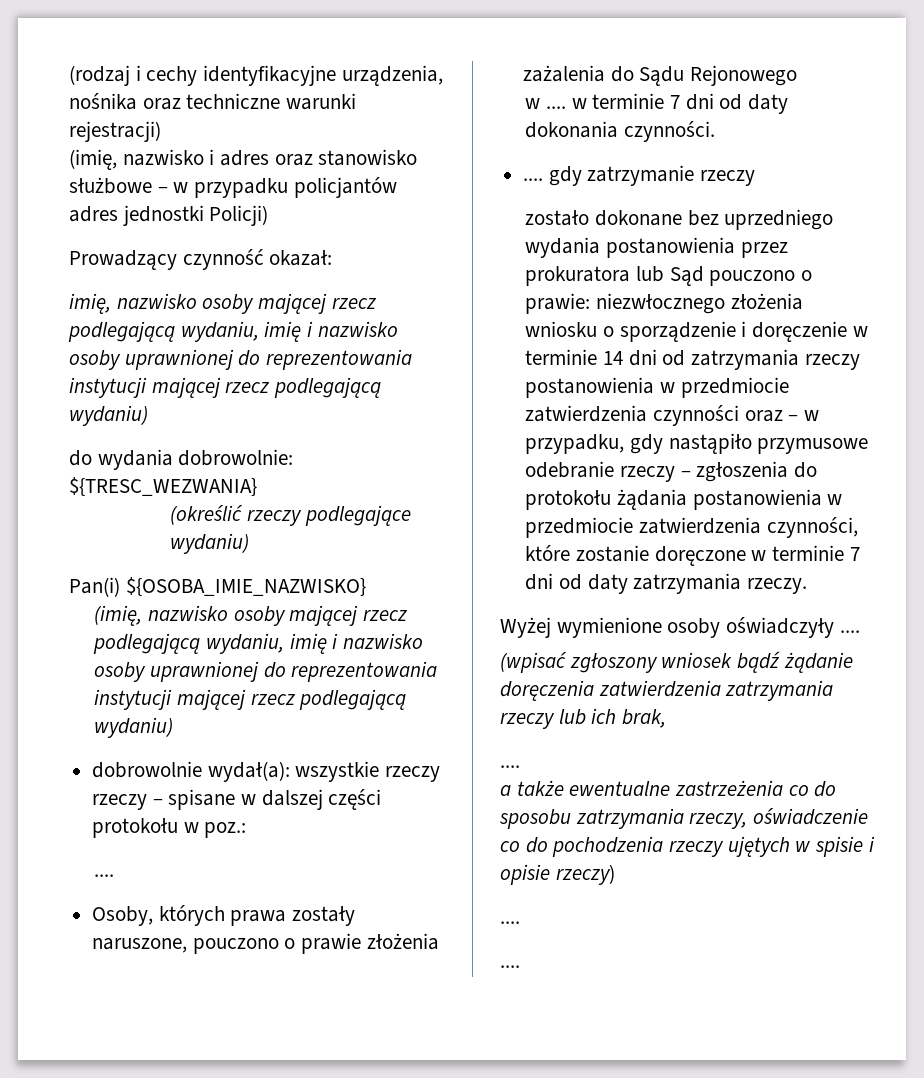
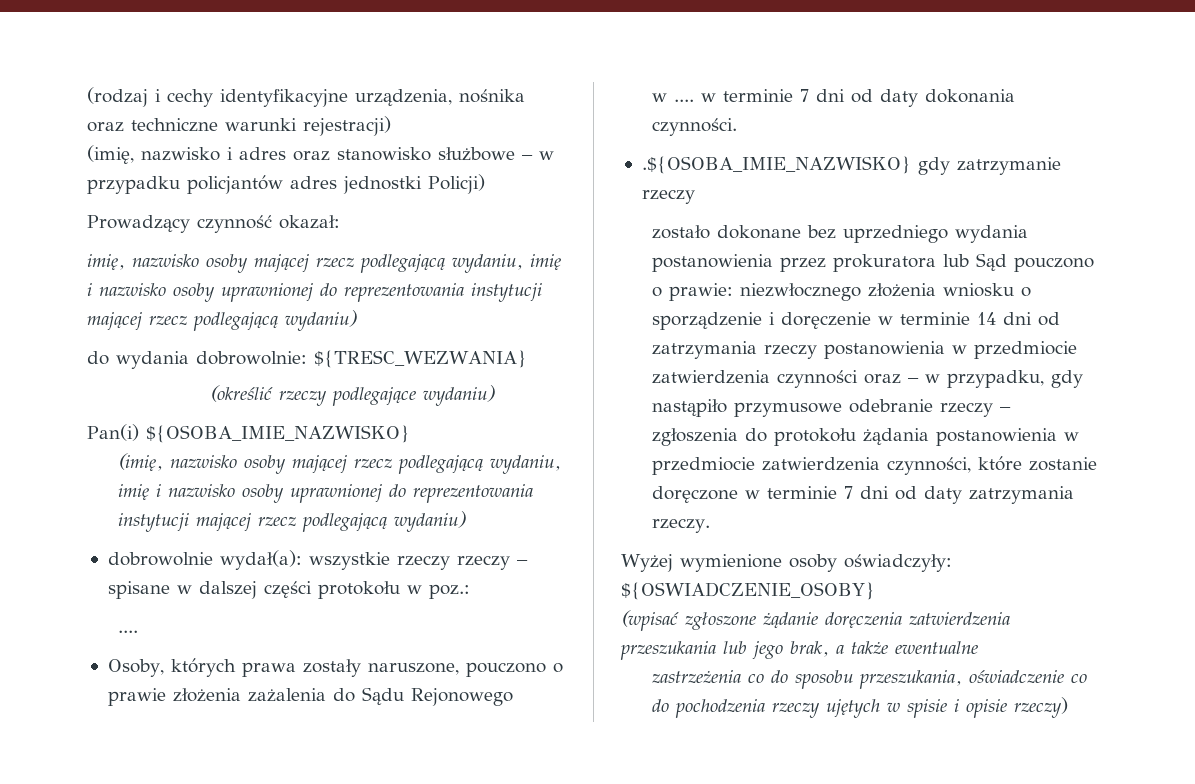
- .... gdy zatrzymanie rzeczy
+ .${OSOBA_IMIE_NAZWISKO} gdy zatrzymanie rzeczy
- Wyżej wymienione osoby oświadczyły ....
+ Wyżej wymienione osoby oświadczyły: ${OSWIADCZENIE_OSOBY}
- (wpisać zgłoszony wniosek bądź żądanie doręczenia zatwierdzenia zatrzymania rzeczy lub ich brak,
- ....
- a także ewentualne zastrzeżenia co do sposobu zatrzymania rzeczy, oświadczenie co do pochodzenia rzeczy ujętych w spisie i opisie rzeczy)
- ....
- ....
+ (wpisać zgłoszone żądanie doręczenia zatwierdzenia przeszukania lub jego brak, a także ewentualne
+ zastrzeżenia co do sposobu przeszukania, oświadczenie co do pochodzenia rzeczy ujętych w spisie i opisie rzeczy)

